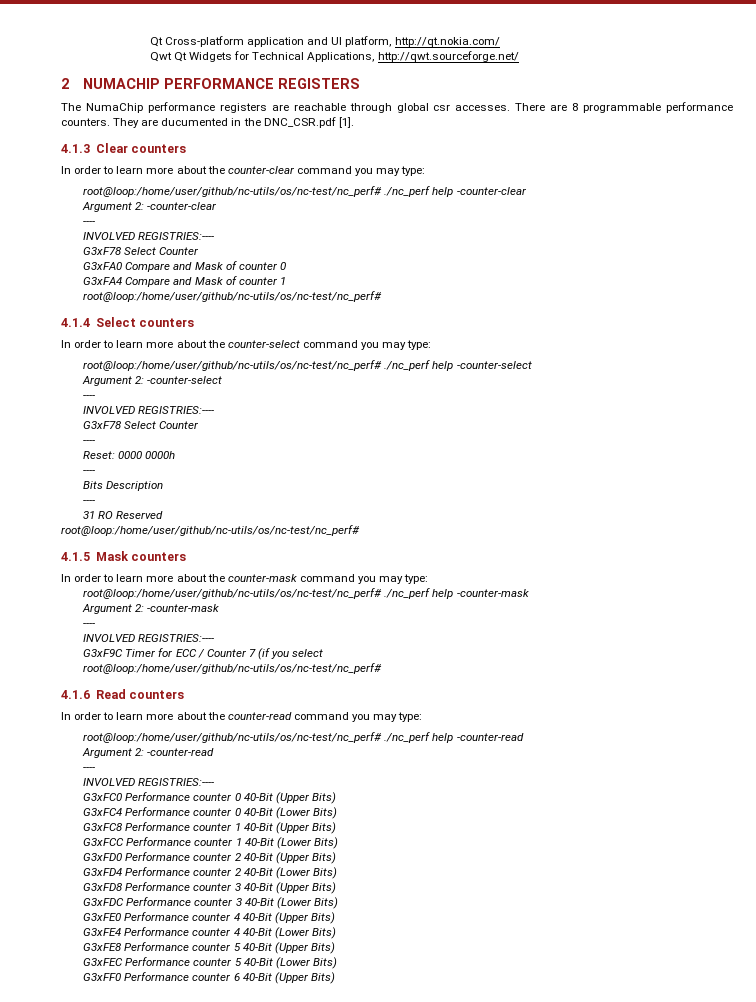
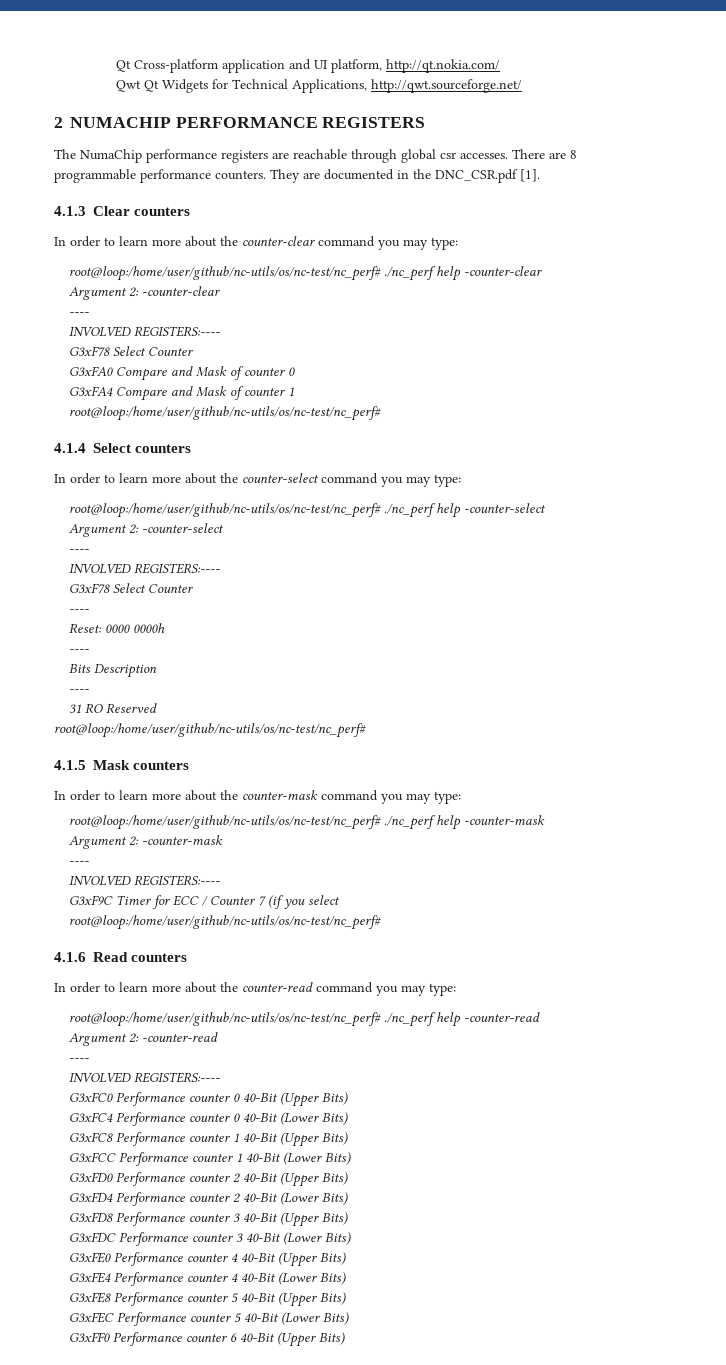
- They are ducumented in the DNC_CSR.pdf [1].
+ They are documented in the DNC_CSR.pdf [1].
  Argument 2: -counter-clear
  ----
- INVOLVED REGISTRIES:----
+ INVOLVED REGISTERS:----
  Argument 2: -counter-select
  ----
- INVOLVED REGISTRIES:----
+ INVOLVED REGISTERS:----
  Argument 2: -counter-mask
  ----
- INVOLVED REGISTRIES:----
+ INVOLVED REGISTERS:----
  Argument 2: -counter-read
  ----
- INVOLVED REGISTRIES:----
+ INVOLVED REGISTERS:----

